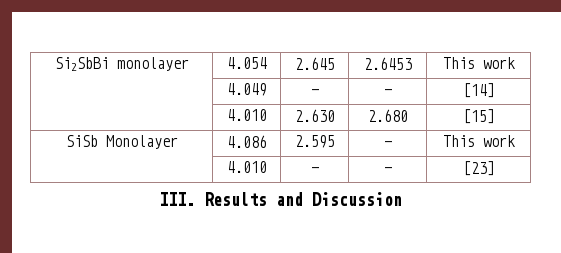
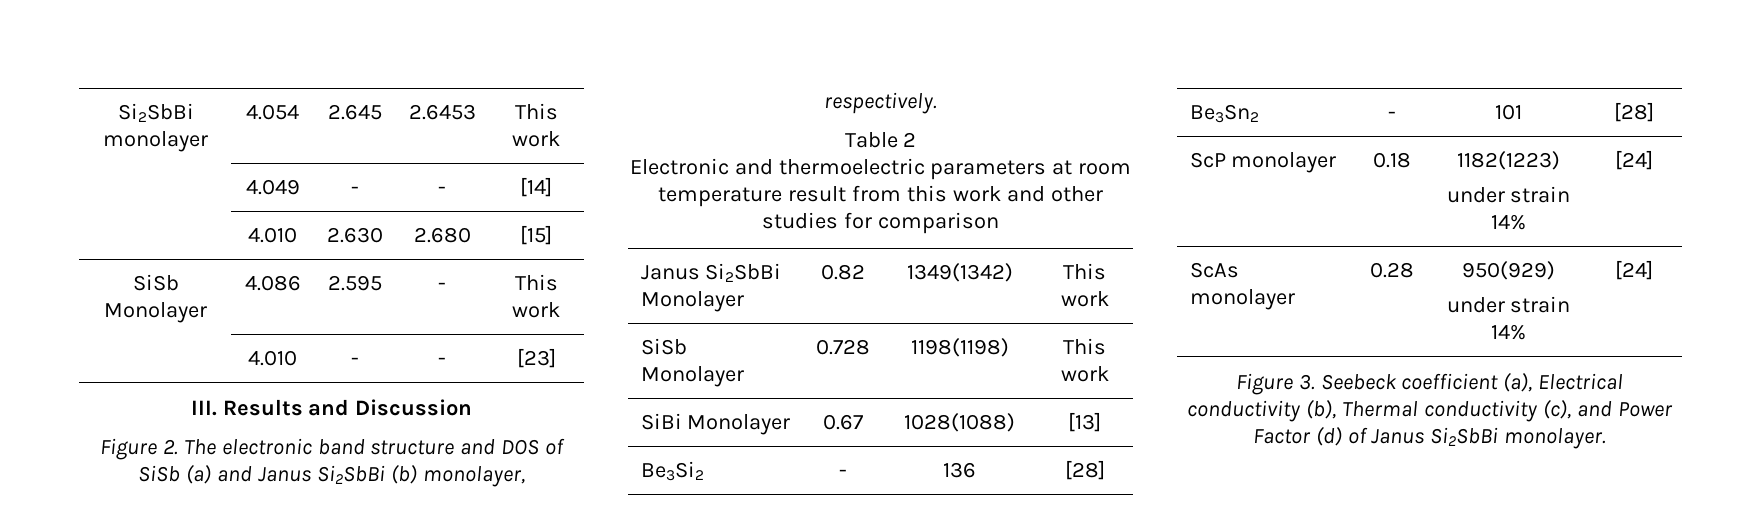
+ Figure 2. The electronic band structure and DOS of SiSb (a) and Janus Si2SbBi (b) monolayer, respectively.
+ Table 2
+ Electronic and thermoelectric parameters at room temperature result from this work and other studies for comparison
+ Janus Si2SbBi Monolayer | 0.82 | 1349(1342) | This work
+ SiSb Monolayer | 0.728 | 1198(1198) | This work
+ SiBi Monolayer | 0.67 | 1028(1088) | [13]
+ Be3Si2 | - | 136 | [28]
+ Be3Sn2 | - | 101 | [28]
+ ScP monolayer | 0.18 | 1182(1223)
+ under strain 14% | [24]
+ ScAs monolayer | 0.28 | 950(929)
+ under strain 14% | [24]
+ Figure 3. Seebeck coefficient (a), Electrical conductivity (b), Thermal conductivity (c), and Power Factor (d) of Janus Si2SbBi monolayer.

